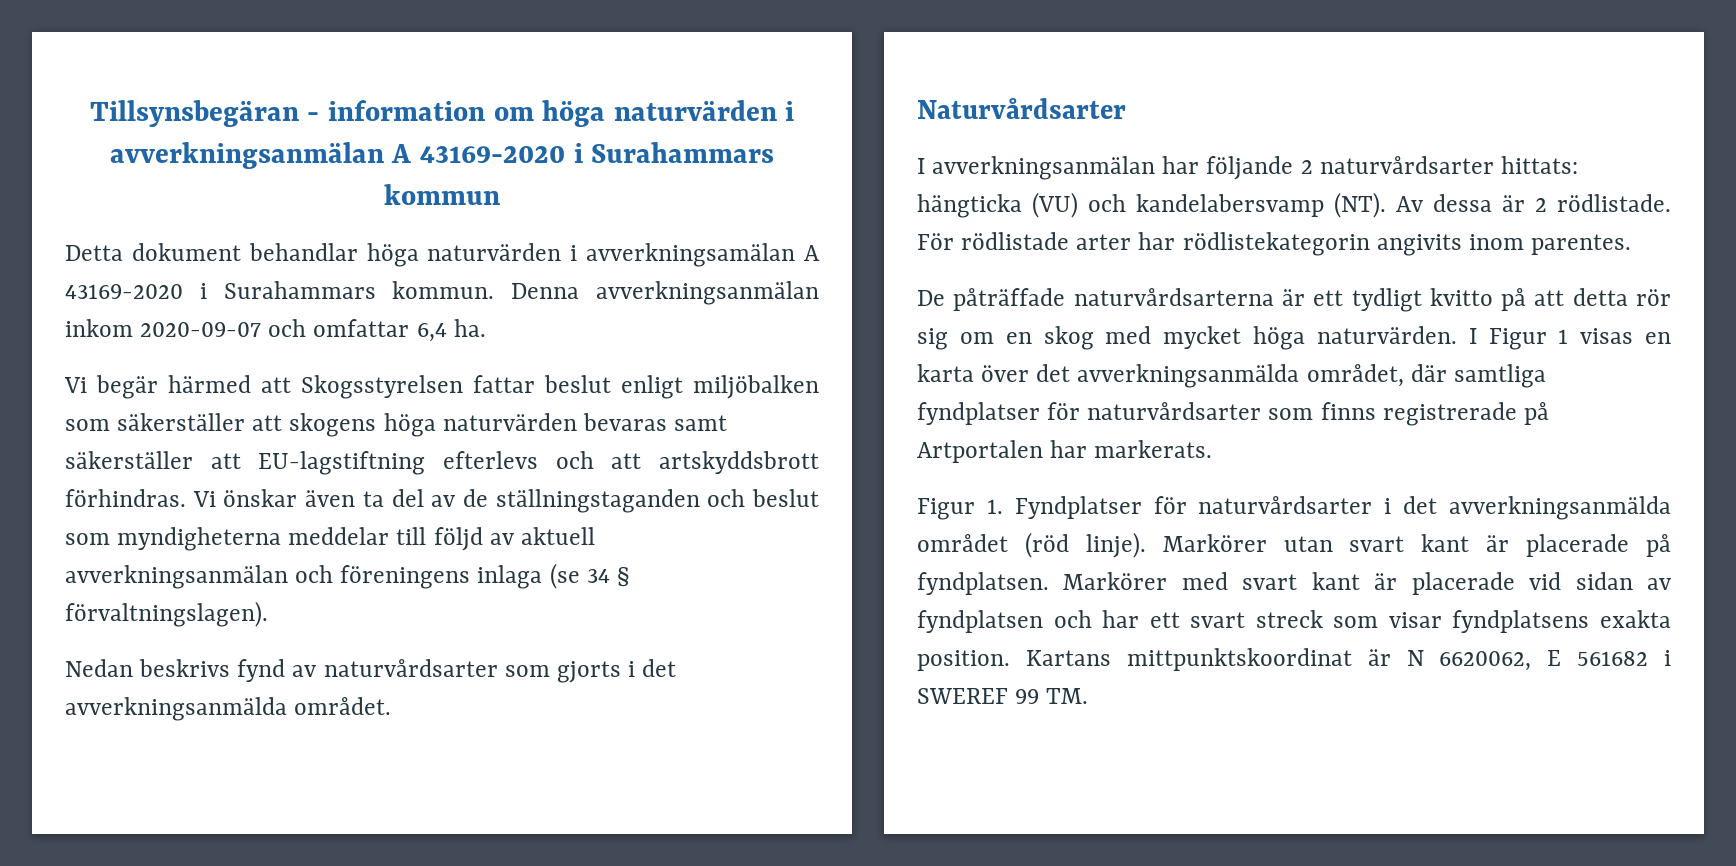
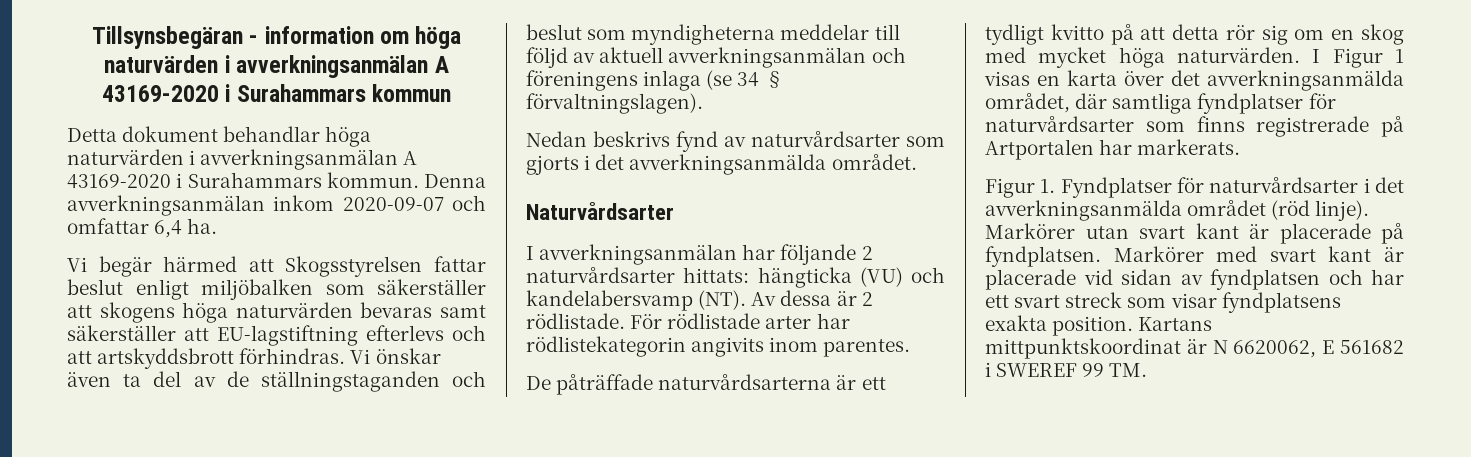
- Detta dokument behandlar höga naturvärden i avverkningsamälan A 43169-2020 i Surahammars kommun.
+ Detta dokument behandlar höga naturvärden i avverkningsanmälan A 43169-2020 i Surahammars kommun.

